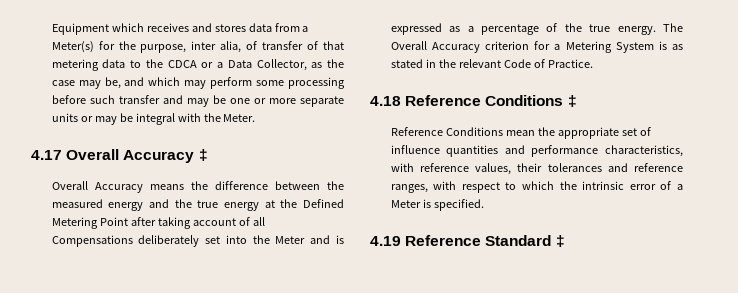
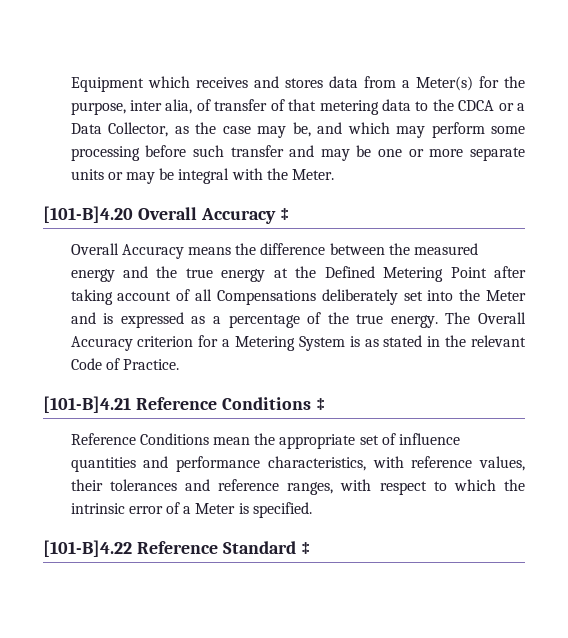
- 4.17 Overall Accuracy ‡
+ [101-B]4.20 Overall Accuracy ‡
- 4.18 Reference Conditions ‡
+ [101-B]4.21 Reference Conditions ‡
- 4.19 Reference Standard ‡
+ [101-B]4.22 Reference Standard ‡

